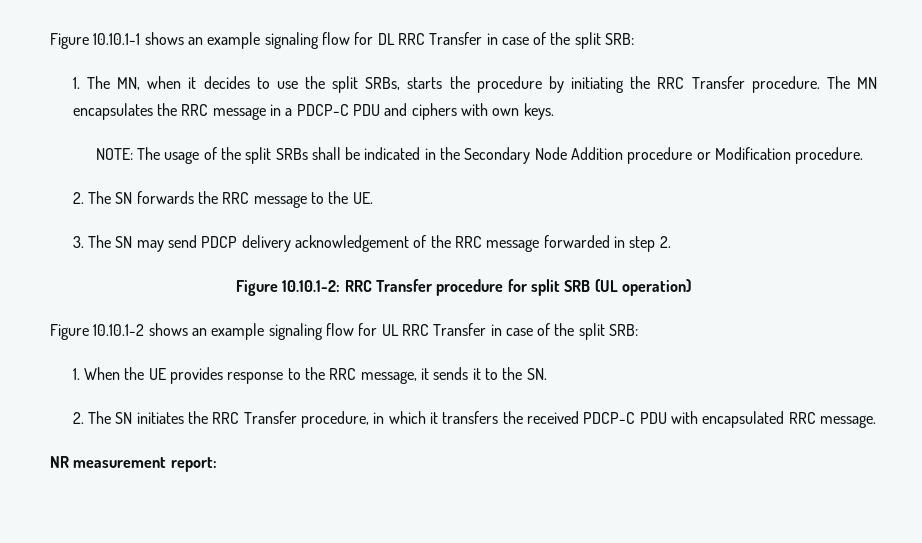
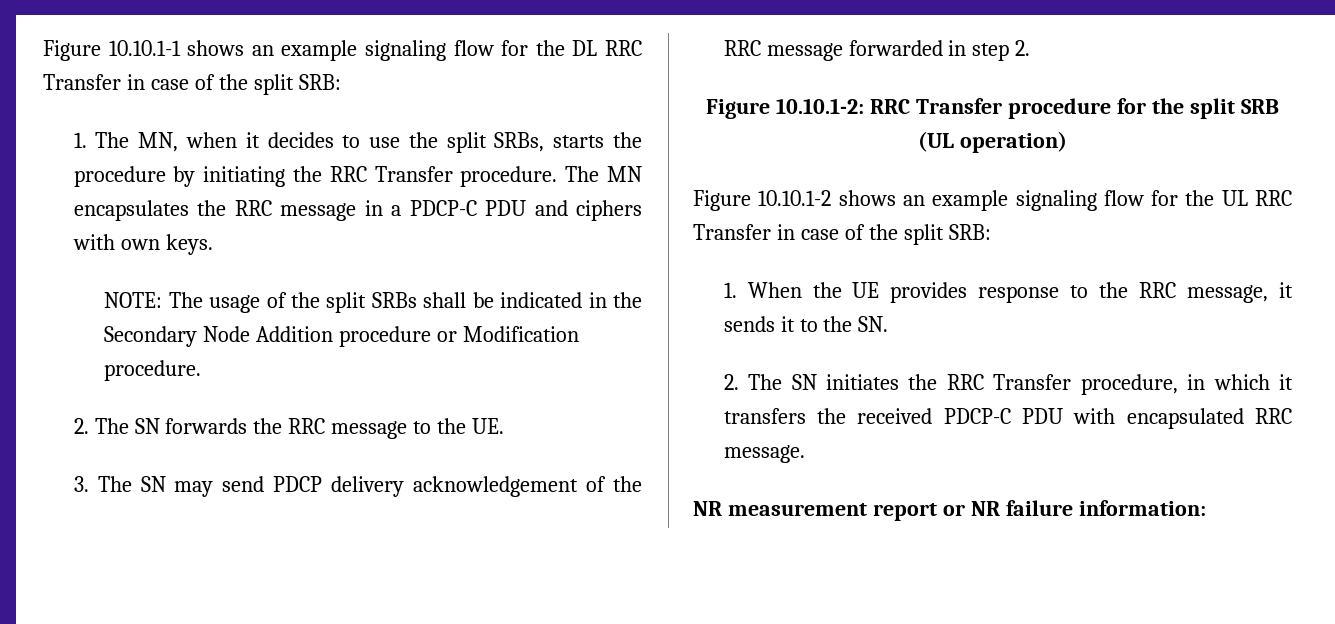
- Figure 10.10.1-1 shows an example signaling flow for DL RRC Transfer in case of the split SRB:
+ Figure 10.10.1-1 shows an example signaling flow for the DL RRC Transfer in case of the split SRB:
- Figure 10.10.1-2: RRC Transfer procedure for split SRB (UL operation)
+ Figure 10.10.1-2: RRC Transfer procedure for the split SRB (UL operation)
- Figure 10.10.1-2 shows an example signaling flow for UL RRC Transfer in case of the split SRB:
+ Figure 10.10.1-2 shows an example signaling flow for the UL RRC Transfer in case of the split SRB:
- NR measurement report:
+ NR measurement report or NR failure information:

